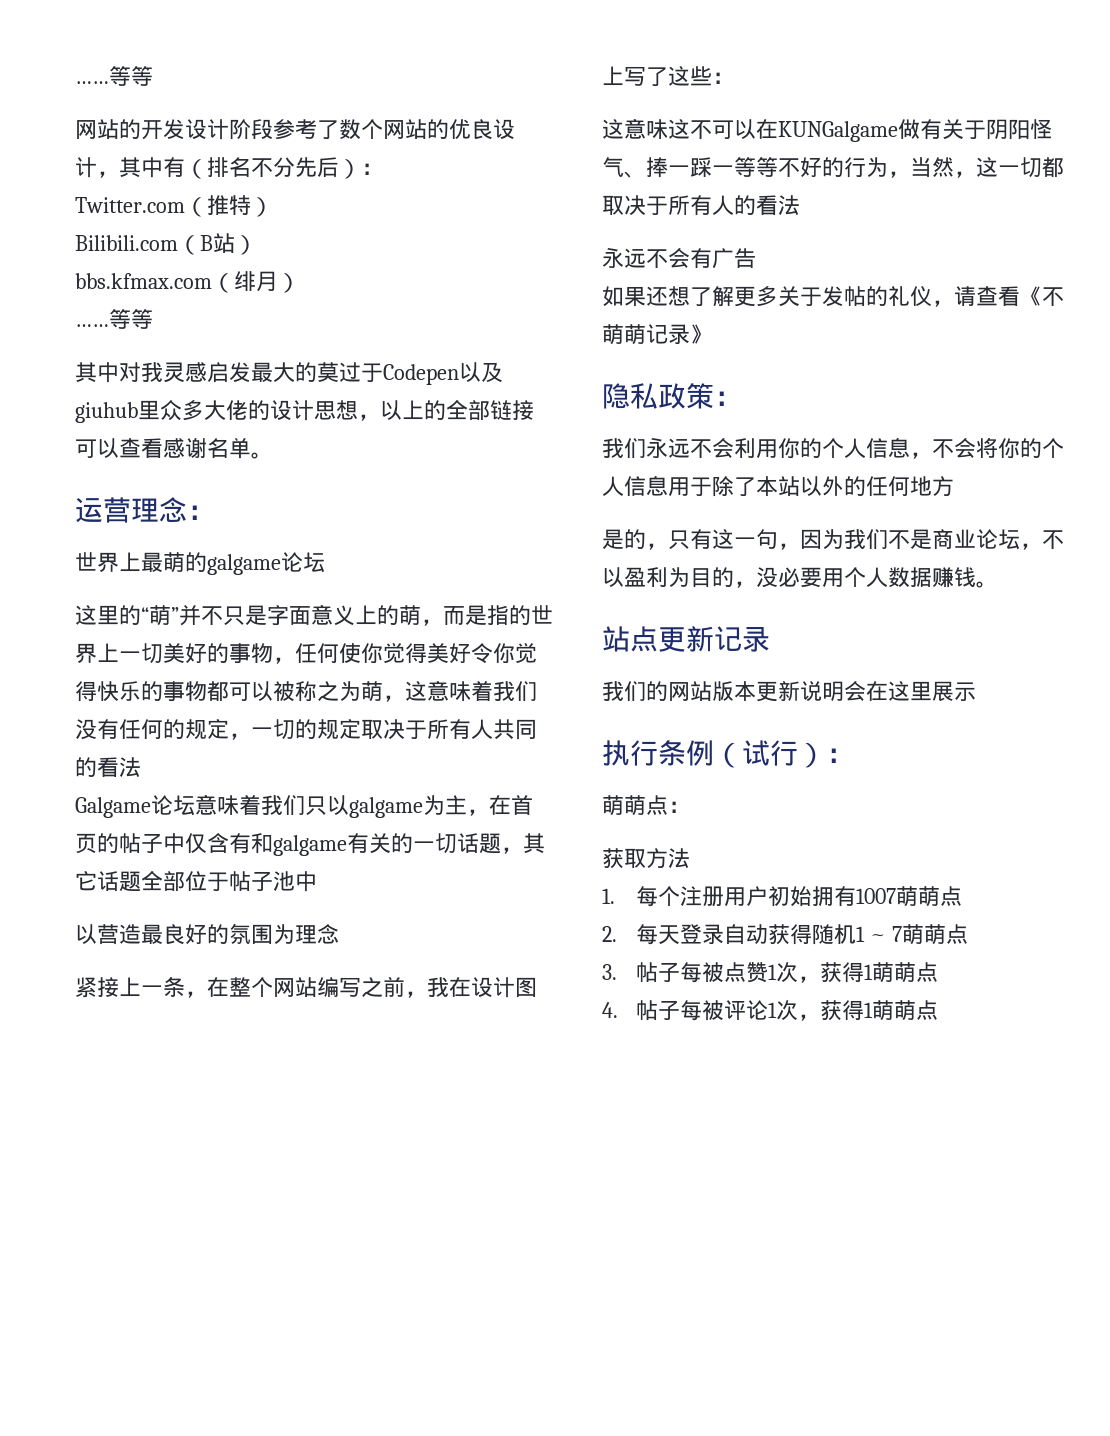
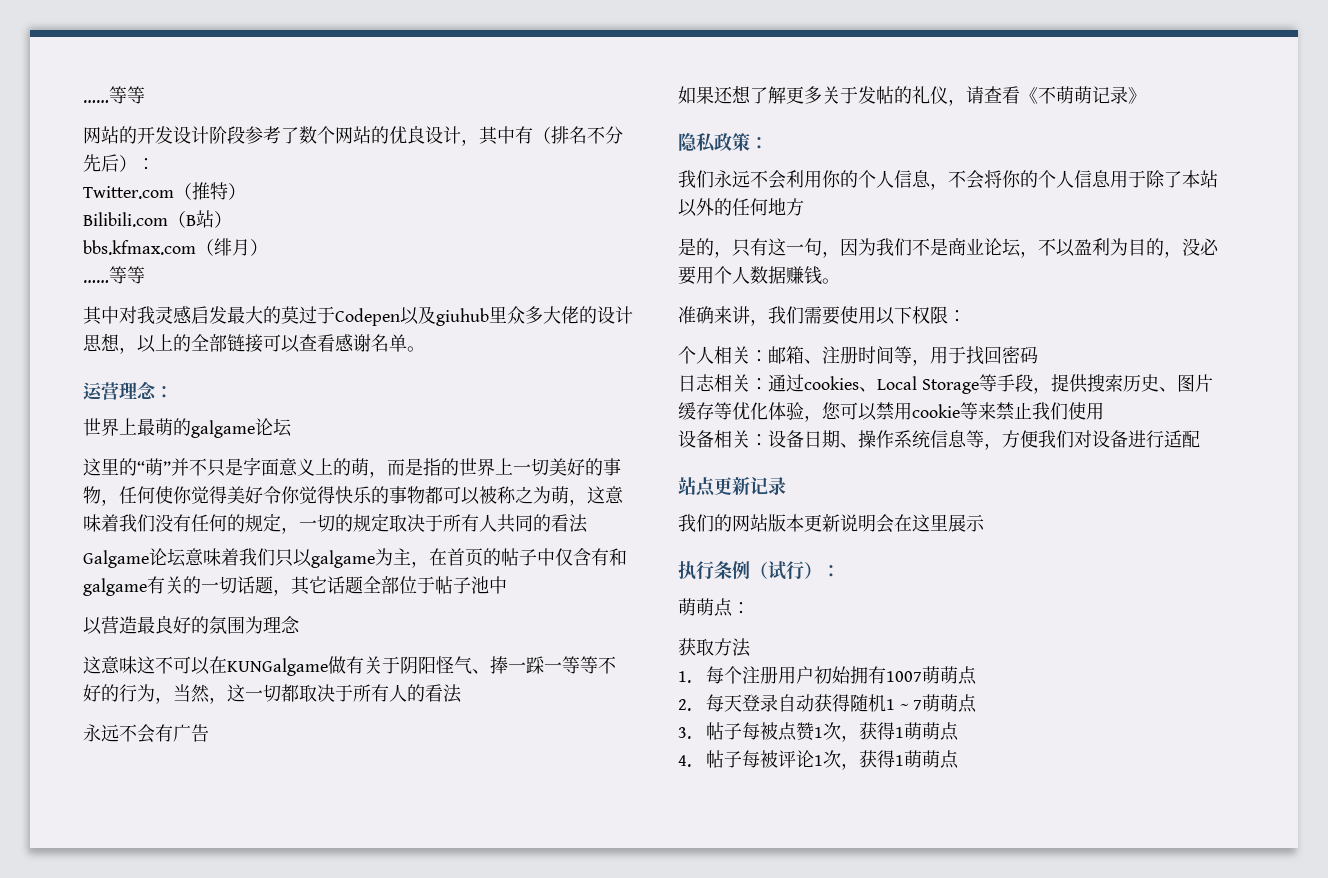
- 紧接上一条，在整个网站编写之前，我在设计图上写了这些：
+ 准确来讲，我们需要使用以下权限：
+ 个人相关：邮箱、注册时间等，用于找回密码
+ 日志相关：通过cookies、Local Storage等手段，提供搜索历史、图片缓存等优化体验，您可以禁用cookie等来禁止我们使用
+ 设备相关：设备日期、操作系统信息等，方便我们对设备进行适配

